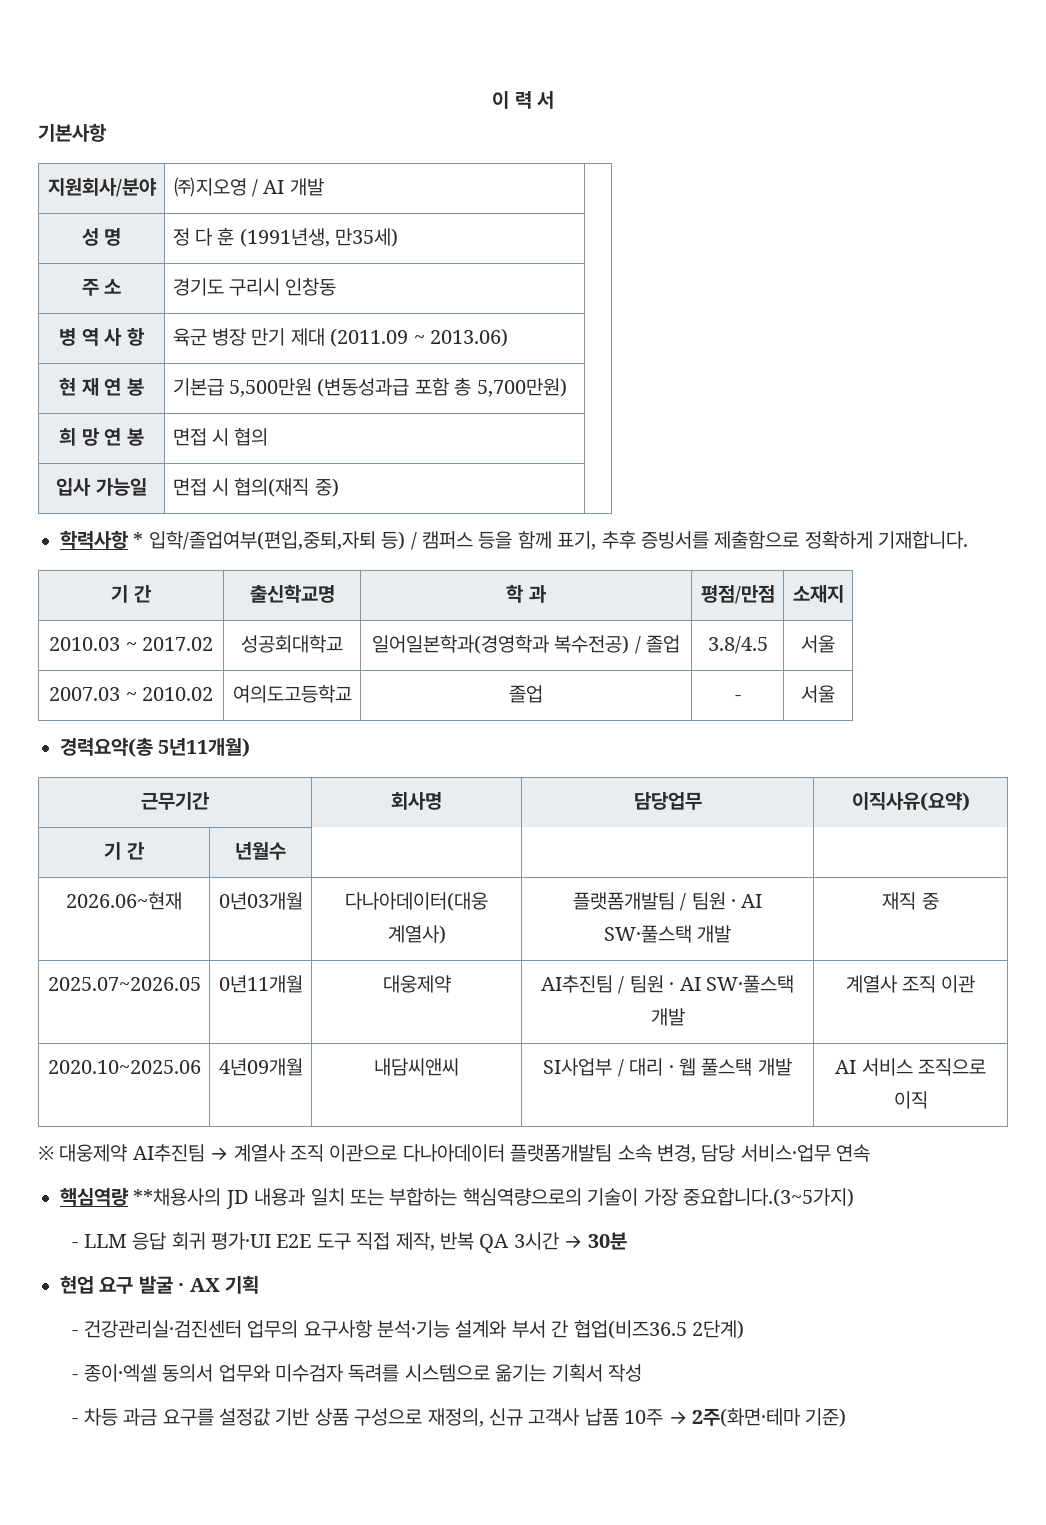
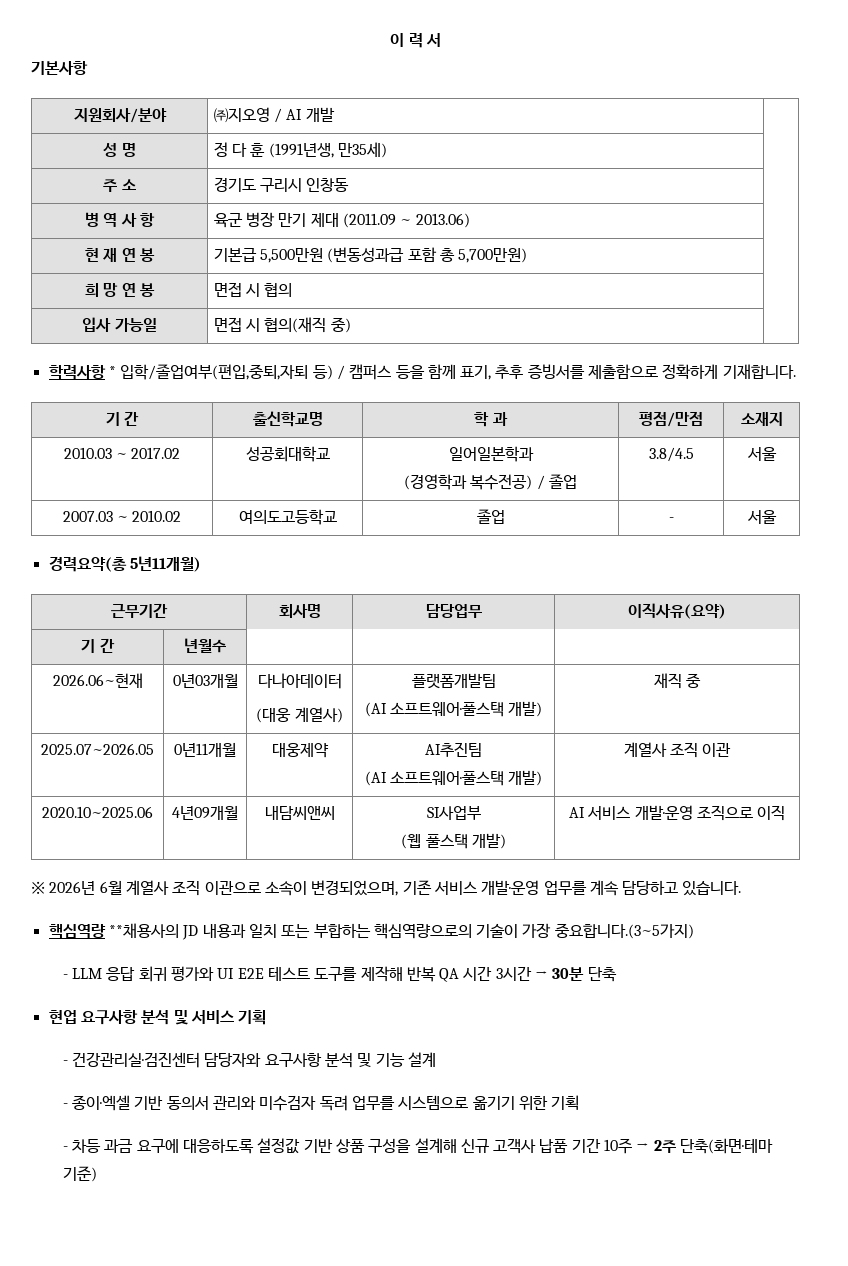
- 2010.03 ~ 2017.02 | 성공회대학교 | 일어일본학과(경영학과 복수전공) / 졸업 | 3.8/4.5 | 서울
+ 2010.03 ~ 2017.02 | 성공회대학교 | 일어일본학과
+ (경영학과 복수전공) / 졸업 | 3.8/4.5 | 서울
- 2026.06~현재 | 0년03개월 | 다나아데이터(대웅 계열사) | 플랫폼개발팀 / 팀원 · AI SW·풀스택 개발 | 재직 중
+ 2026.06~현재 | 0년03개월 | 다나아데이터
+ (대웅 계열사) | 플랫폼개발팀
+ (AI 소프트웨어·풀스택 개발) | 재직 중
- 2025.07~2026.05 | 0년11개월 | 대웅제약 | AI추진팀 / 팀원 · AI SW·풀스택 개발 | 계열사 조직 이관
+ 2025.07~2026.05 | 0년11개월 | 대웅제약 | AI추진팀
+ (AI 소프트웨어·풀스택 개발) | 계열사 조직 이관
- 2020.10~2025.06 | 4년09개월 | 내담씨앤씨 | SI사업부 / 대리 · 웹 풀스택 개발 | AI 서비스 조직으로 이직
+ 2020.10~2025.06 | 4년09개월 | 내담씨앤씨 | SI사업부
+ (웹 풀스택 개발) | AI 서비스 개발·운영 조직으로 이직
- ※ 대웅제약 AI추진팀 → 계열사 조직 이관으로 다나아데이터 플랫폼개발팀 소속 변경, 담당 서비스·업무 연속
+ ※ 2026년 6월 계열사 조직 이관으로 소속이 변경되었으며, 기존 서비스 개발·운영 업무를 계속 담당하고 있습니다.
- - LLM 응답 회귀 평가·UI E2E 도구 직접 제작, 반복 QA 3시간 → 30분
+ - LLM 응답 회귀 평가와 UI E2E 테스트 도구를 제작해 반복 QA 시간 3시간 → 30분 단축
- 현업 요구 발굴 · AX 기획
+ 현업 요구사항 분석 및 서비스 기획
- - 건강관리실·검진센터 업무의 요구사항 분석·기능 설계와 부서 간 협업(비즈36.5 2단계)
- - 종이·엑셀 동의서 업무와 미수검자 독려를 시스템으로 옮기는 기획서 작성
+ - 건강관리실·검진센터 담당자와 요구사항 분석 및 기능 설계
+ - 종이·엑셀 기반 동의서 관리와 미수검자 독려 업무를 시스템으로 옮기기 위한 기획
- - 차등 과금 요구를 설정값 기반 상품 구성으로 재정의, 신규 고객사 납품 10주 → 2주(화면·테마 기준)
+ - 차등 과금 요구에 대응하도록 설정값 기반 상품 구성을 설계해 신규 고객사 납품 기간 10주 → 2주 단축(화면·테마 기준)

